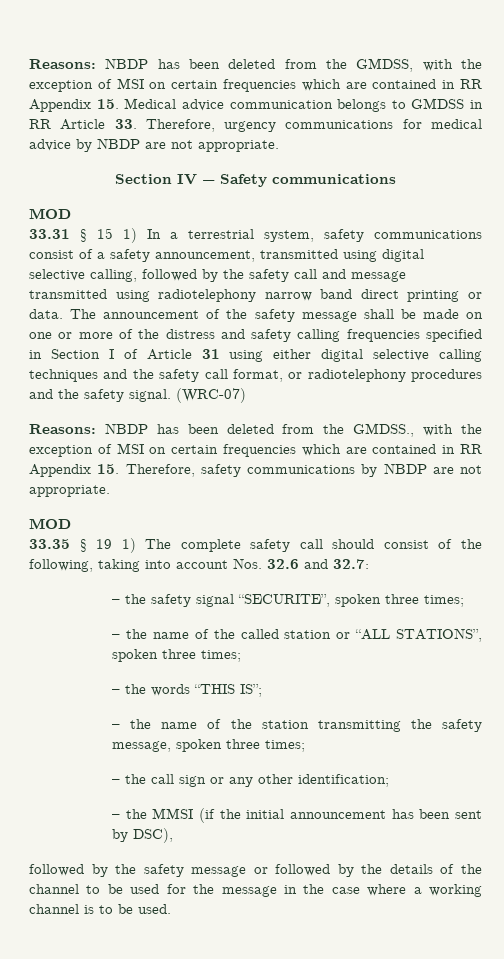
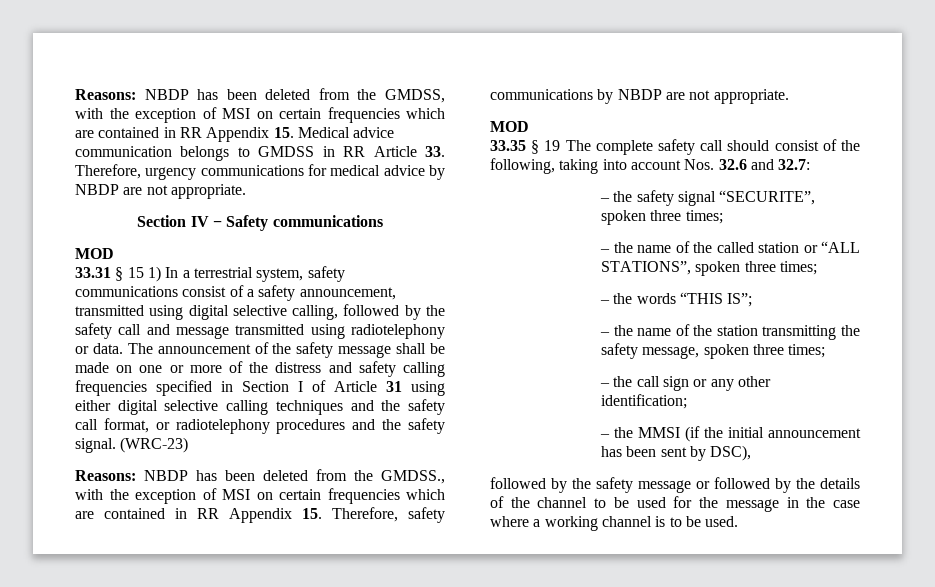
- 33.31 § 15 1) In a terrestrial system, safety communications consist of a safety announcement, transmitted using digital selective calling, followed by the safety call and message transmitted using radiotelephony narrow band direct printing or data.
+ 33.31 § 15 1) In a terrestrial system, safety communications consist of a safety announcement, transmitted using digital selective calling, followed by the safety call and message transmitted using radiotelephony or data.
- (WRC-07)
+ (WRC-23)
- 33.35 § 19 1) The complete safety call should consist of the following, taking into account Nos. 32.6 and 32.7:
+ 33.35 § 19 The complete safety call should consist of the following, taking into account Nos. 32.6 and 32.7:

